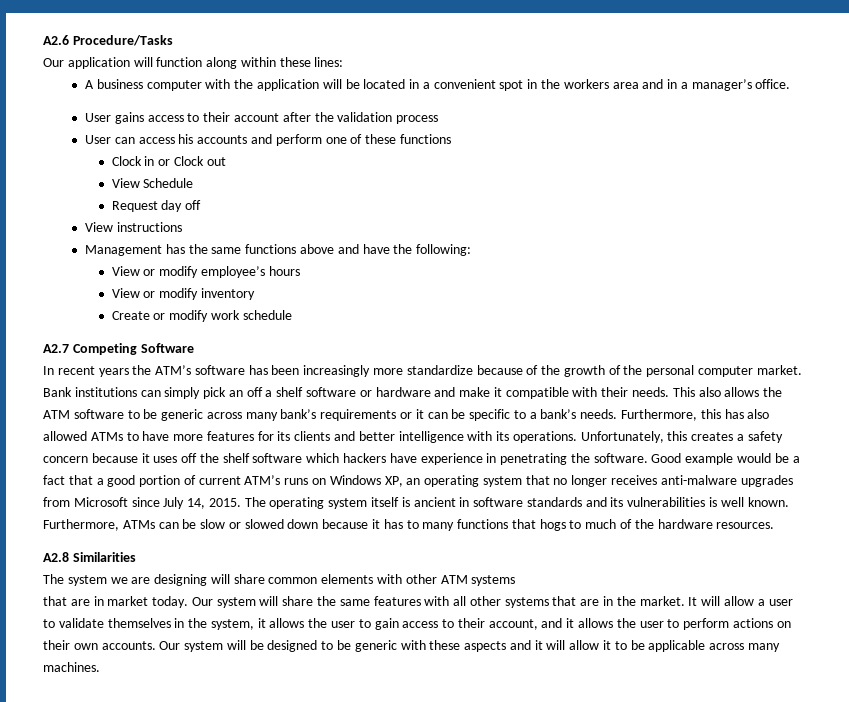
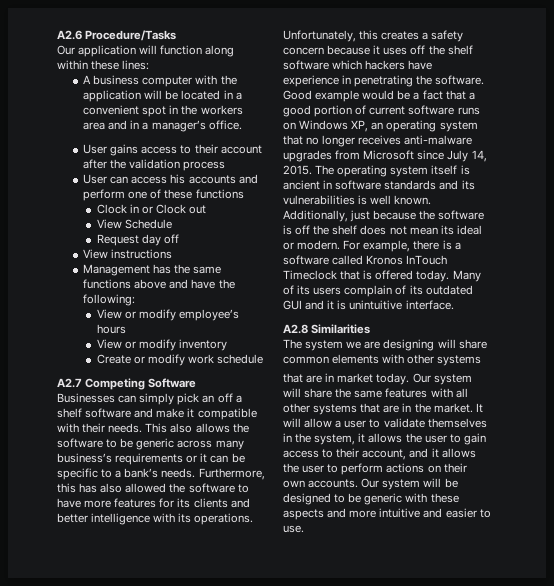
- In recent years the ATM’s software has been increasingly more standardize because of the growth of the personal computer market. Bank institutions can simply pick an off a shelf software or hardware and make it compatible with their needs.
+ Businesses can simply pick an off a shelf software and make it compatible with their needs.
- This also allows the ATM software to be generic across many bank’s requirements or it can be specific to a bank’s needs.
+ This also allows the software to be generic across many business’s requirements or it can be specific to a bank’s needs.
- Furthermore, this has also allowed ATMs to have more features for its clients and better intelligence with its operations.
+ Furthermore, this has also allowed the software to have more features for its clients and better intelligence with its operations.
- Good example would be a fact that a good portion of current ATM’s runs on Windows XP, an operating system that no longer receives anti-malware upgrades from Microsoft since July 14, 2015.
+ Good example would be a fact that a good portion of current software runs on Windows XP, an operating system that no longer receives anti-malware upgrades from Microsoft since July 14, 2015.
- Furthermore, ATMs can be slow or slowed down because it has to many functions that hogs to much of the hardware resources.
+ Additionally, just because the software is off the shelf does not mean its ideal or modern. For example, there is a software called Kronos InTouch Timeclock that is offered today. Many of its users complain of its outdated GUI and it is unintuitive interface.
- The system we are designing will share common elements with other ATM systems
+ The system we are designing will share common elements with other systems
- Our system will be designed to be generic with these aspects and it will allow it to be applicable across many machines.
+ Our system will be designed to be generic with these aspects and more intuitive and easier to use.

